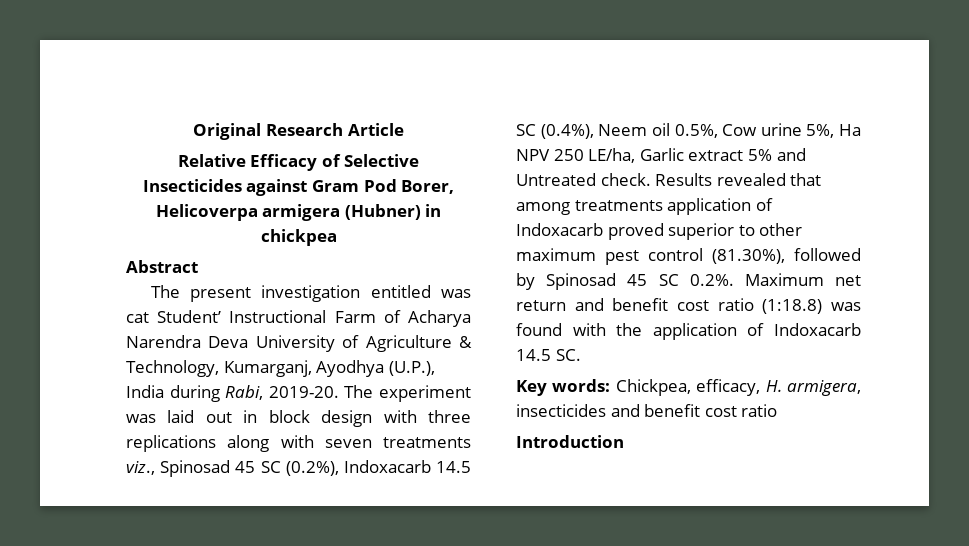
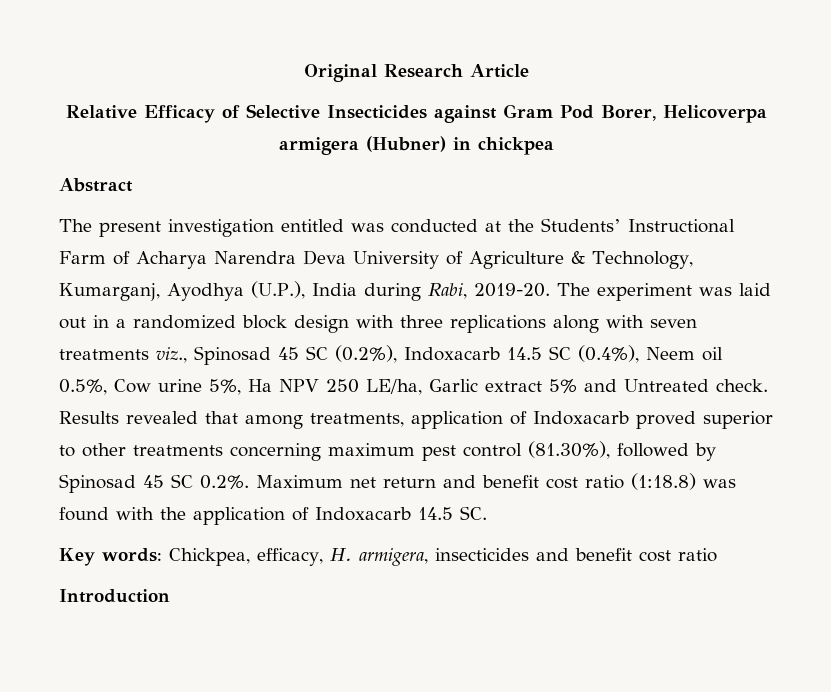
- The present investigation entitled was cat Student’ Instructional Farm of Acharya Narendra Deva University of Agriculture & Technology, Kumarganj, Ayodhya (U.P.), India during Rabi, 2019-20.
+ The present investigation entitled was conducted at the Students’ Instructional Farm of Acharya Narendra Deva University of Agriculture & Technology, Kumarganj, Ayodhya (U.P.), India during Rabi, 2019-20.
- The experiment was laid out in block design with three replications along with seven treatments viz., Spinosad 45 SC (0.2%), Indoxacarb 14.5 SC (0.4%), Neem oil 0.5%, Cow urine 5%, Ha NPV 250 LE/ha, Garlic extract 5% and Untreated check.
+ The experiment was laid out in a randomized block design with three replications along with seven treatments viz., Spinosad 45 SC (0.2%), Indoxacarb 14.5 SC (0.4%), Neem oil 0.5%, Cow urine 5%, Ha NPV 250 LE/ha, Garlic extract 5% and Untreated check.
- Results revealed that among treatments application of Indoxacarb proved superior to other maximum pest control (81.30%), followed by Spinosad 45 SC 0.2%. Maximum net return and benefit cost ratio (1:18.8) was found with the application of Indoxacarb 14.5 SC.
+ Results revealed that among treatments, application of Indoxacarb proved superior to other treatments concerning maximum pest control (81.30%), followed by Spinosad 45 SC 0.2%. Maximum net return and benefit cost ratio (1:18.8) was found with the application of Indoxacarb 14.5 SC.

